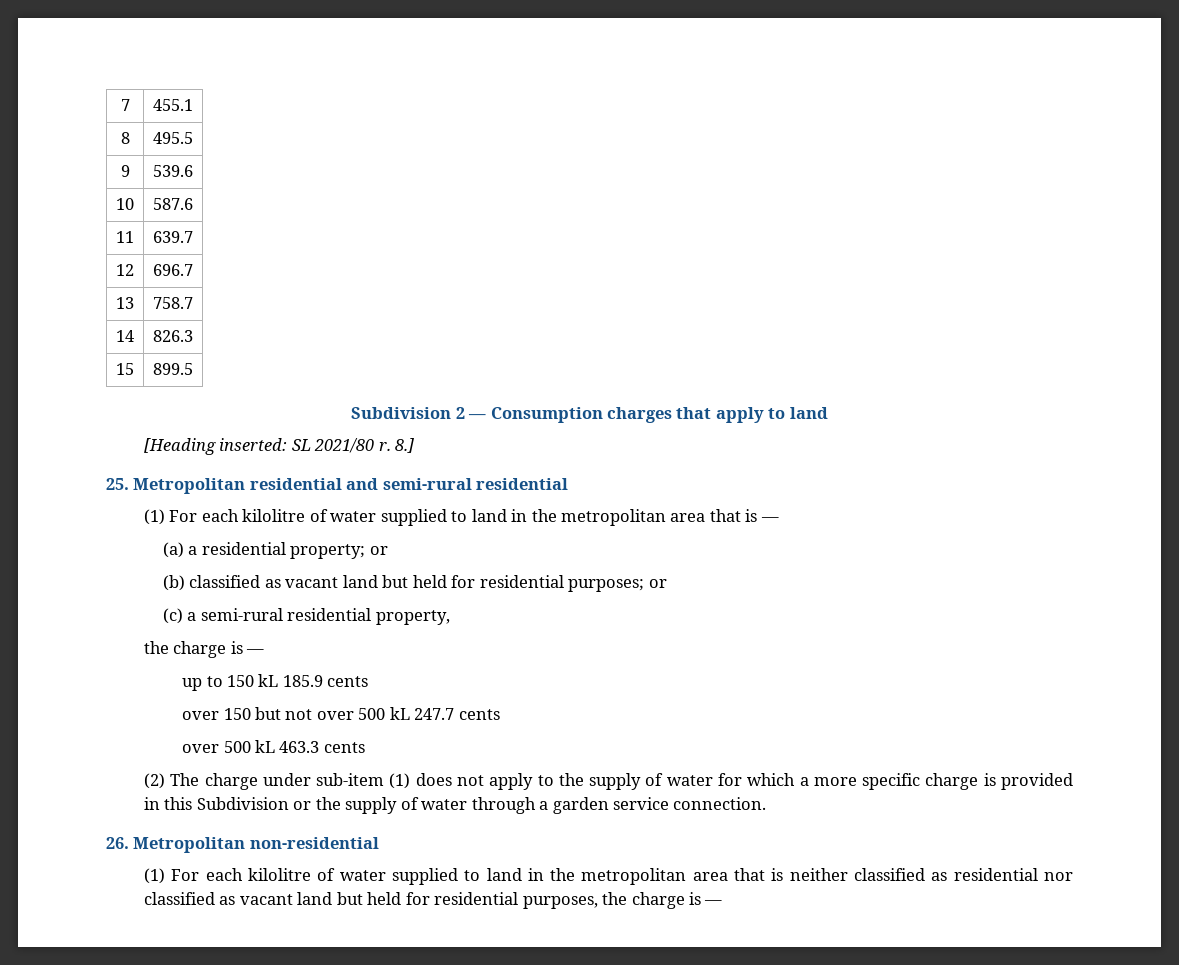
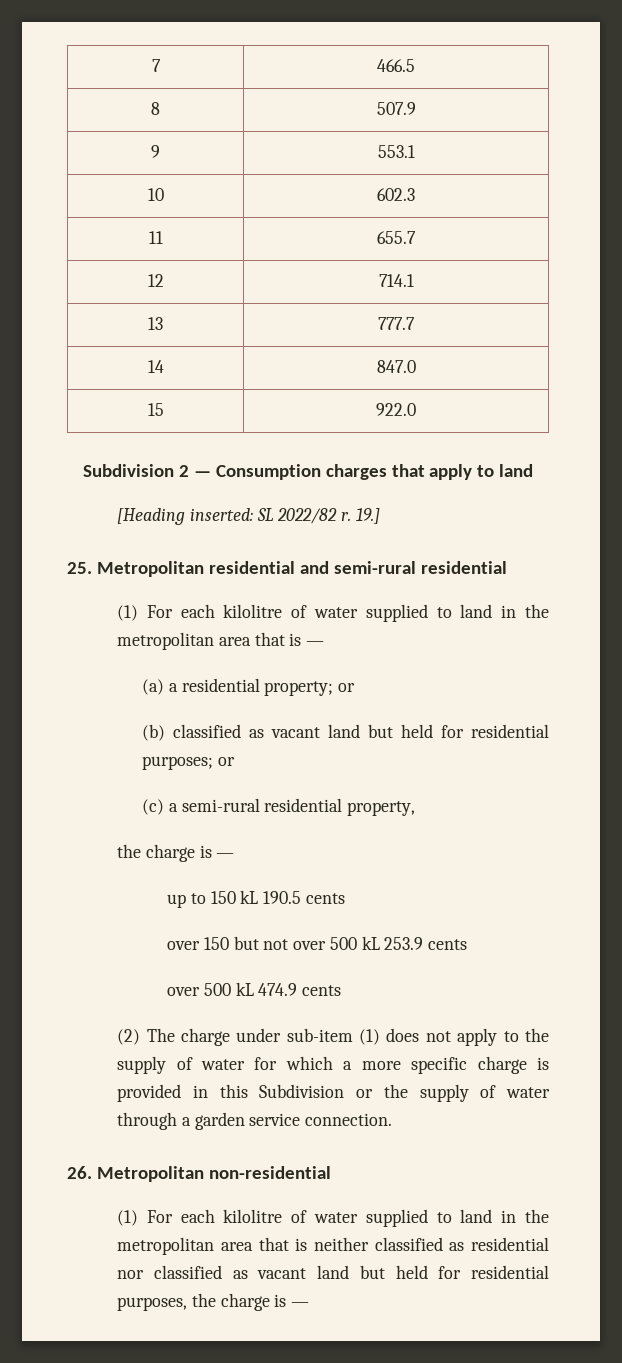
- 7 | 455.1
+ 7 | 466.5
- 8 | 495.5
+ 8 | 507.9
- 9 | 539.6
+ 9 | 553.1
- 10 | 587.6
+ 10 | 602.3
- 11 | 639.7
+ 11 | 655.7
- 12 | 696.7
+ 12 | 714.1
- 13 | 758.7
+ 13 | 777.7
- 14 | 826.3
+ 14 | 847.0
- 15 | 899.5
+ 15 | 922.0
- [Heading inserted: SL 2021/80 r. 8.]
+ [Heading inserted: SL 2022/82 r. 19.]
- up to 150 kL 185.9 cents
+ up to 150 kL 190.5 cents
- over 150 but not over 500 kL 247.7 cents
+ over 150 but not over 500 kL 253.9 cents
- over 500 kL 463.3 cents
+ over 500 kL 474.9 cents

